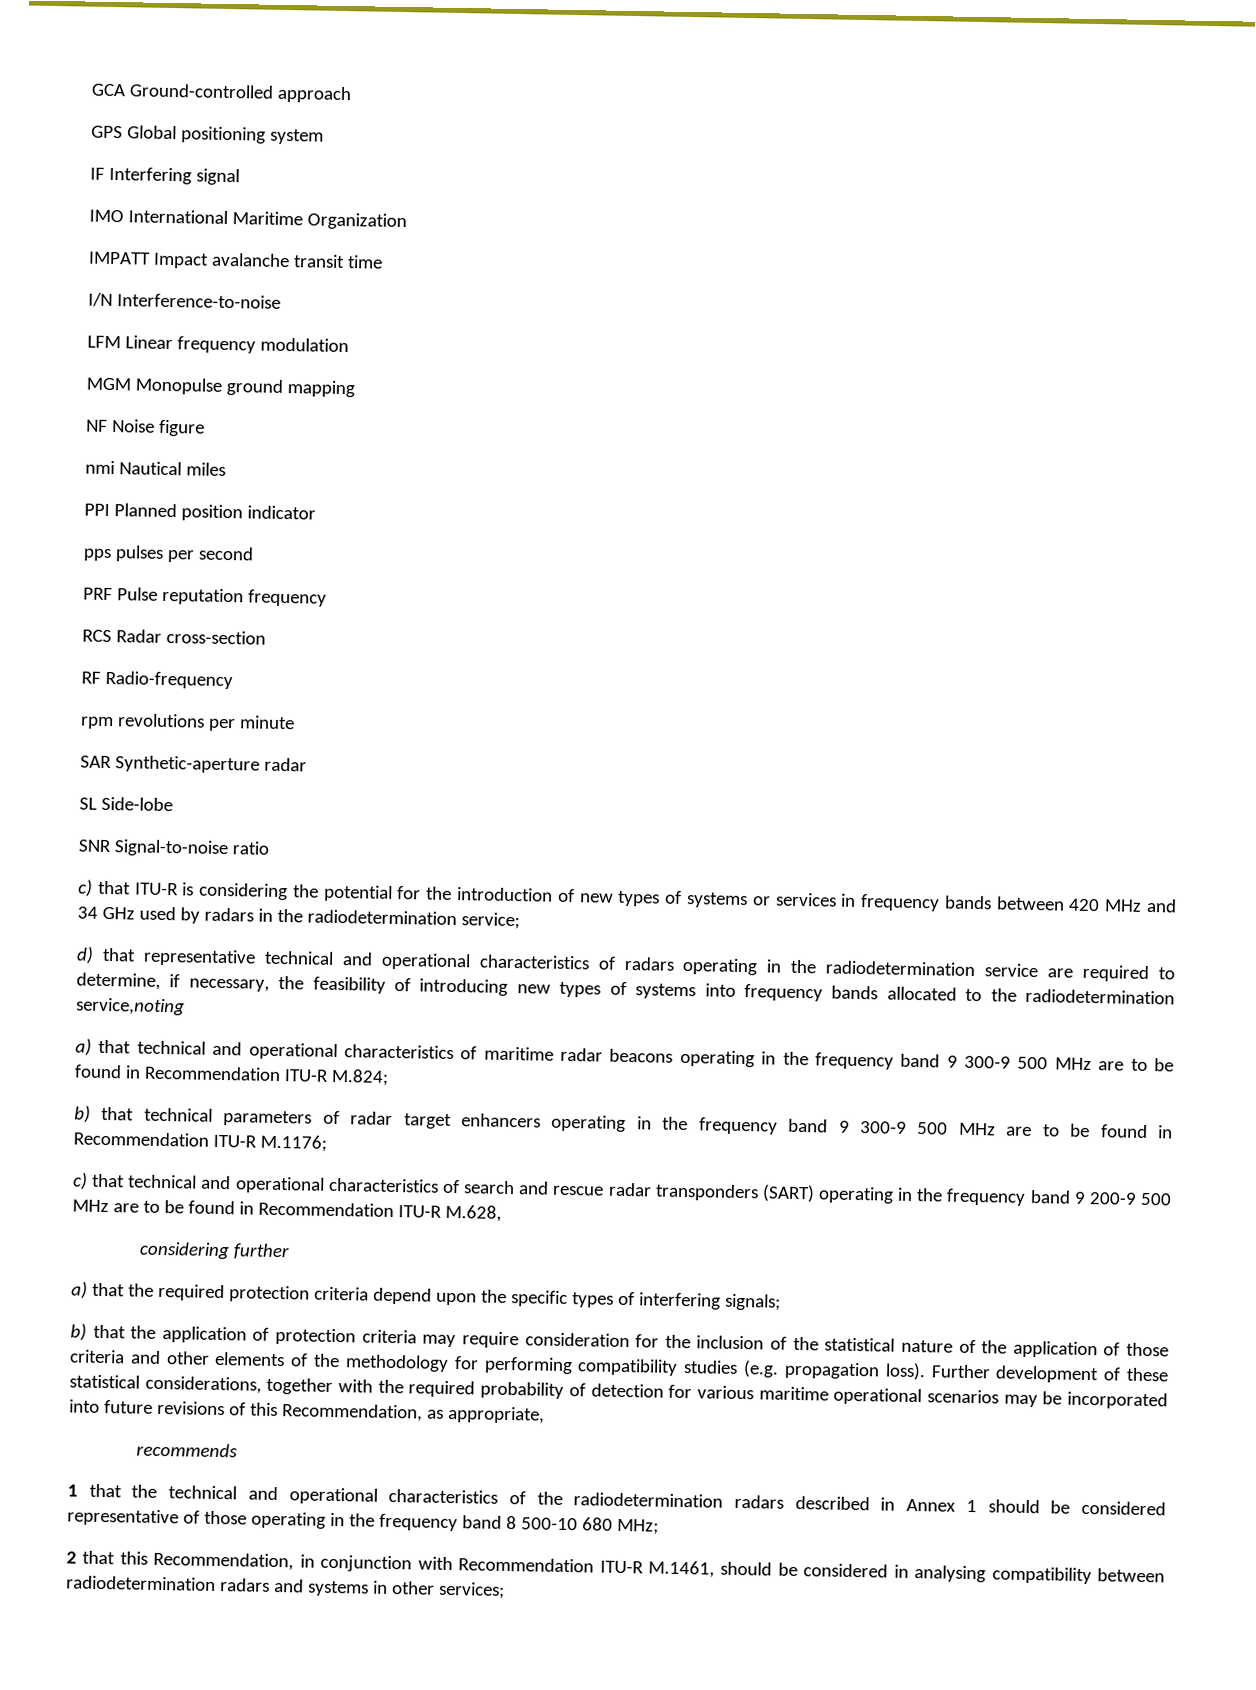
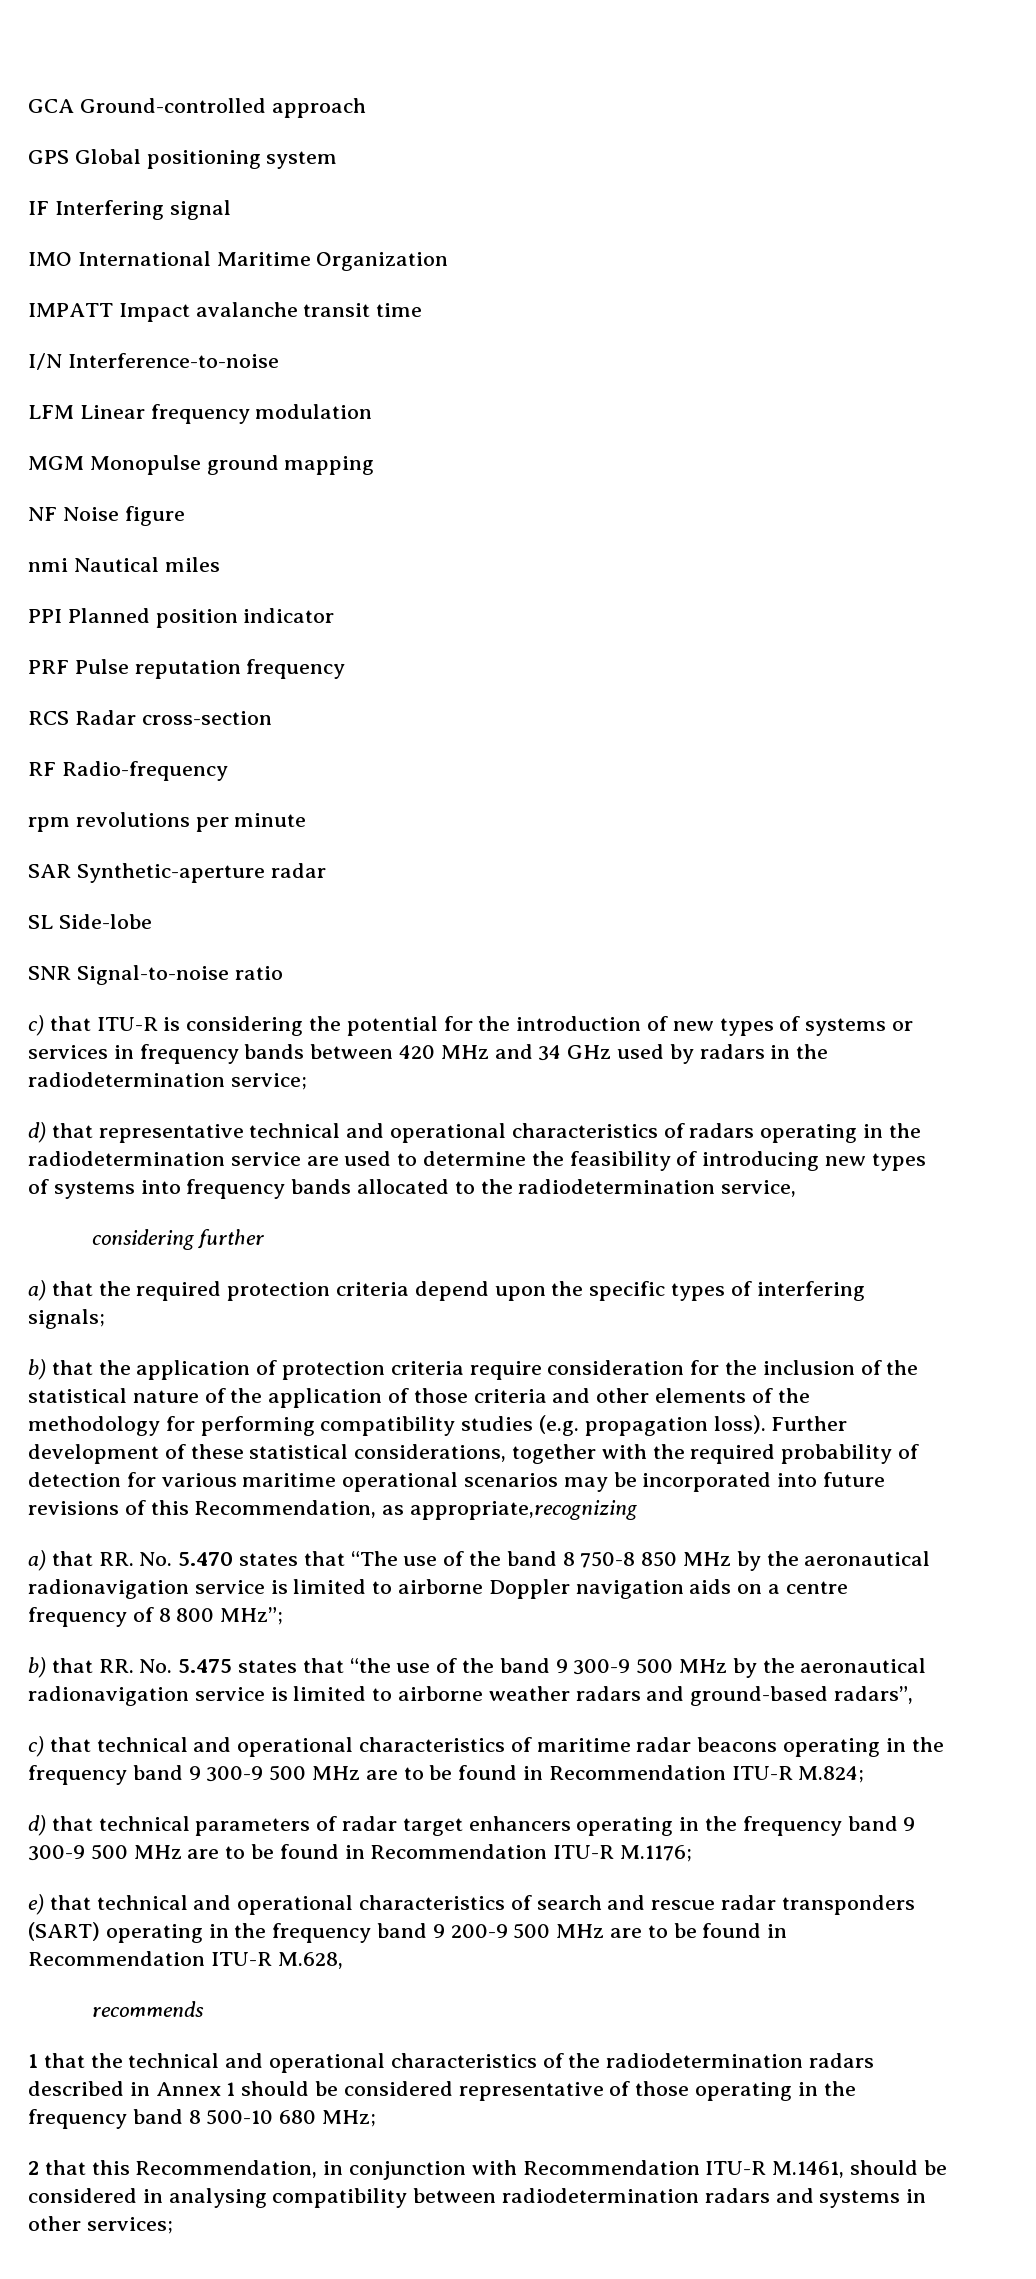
- pps pulses per second
- d) that representative technical and operational characteristics of radars operating in the radiodetermination service are required to determine, if necessary, the feasibility of introducing new types of systems into frequency bands allocated to the radiodetermination service,noting
- a) that technical and operational characteristics of maritime radar beacons operating in the frequency band 9 300-9 500 MHz are to be found in Recommendation ITU-R M.824;
- b) that technical parameters of radar target enhancers operating in the frequency band 9 300-9 500 MHz are to be found in Recommendation ITU-R M.1176;
- c) that technical and operational characteristics of search and rescue radar transponders (SART) operating in the frequency band 9 200-9 500 MHz are to be found in Recommendation ITU-R M.628,
+ d) that representative technical and operational characteristics of radars operating in the radiodetermination service are used to determine the feasibility of introducing new types of systems into frequency bands allocated to the radiodetermination service,
- b) that the application of protection criteria may require consideration for the inclusion of the statistical nature of the application of those criteria and other elements of the methodology for performing compatibility studies (e.g. propagation loss).
+ b) that the application of protection criteria require consideration for the inclusion of the statistical nature of the application of those criteria and other elements of the methodology for performing compatibility studies (e.g. propagation loss).
- Further development of these statistical considerations, together with the required probability of detection for various maritime operational scenarios may be incorporated into future revisions of this Recommendation, as appropriate,
+ Further development of these statistical considerations, together with the required probability of detection for various maritime operational scenarios may be incorporated into future revisions of this Recommendation, as appropriate,recognizing
+ a) that RR. No. 5.470 states that “The use of the band 8 750-8 850 MHz by the aeronautical radionavigation service is limited to airborne Doppler navigation aids on a centre frequency of 8 800 MHz”;
+ b) that RR. No. 5.475 states that “the use of the band 9 300-9 500 MHz by the aeronautical radionavigation service is limited to airborne weather radars and ground-based radars”,
+ c) that technical and operational characteristics of maritime radar beacons operating in the frequency band 9 300-9 500 MHz are to be found in Recommendation ITU-R M.824;
+ d) that technical parameters of radar target enhancers operating in the frequency band 9 300-9 500 MHz are to be found in Recommendation ITU-R M.1176;
+ e) that technical and operational characteristics of search and rescue radar transponders (SART) operating in the frequency band 9 200-9 500 MHz are to be found in Recommendation ITU-R M.628,

